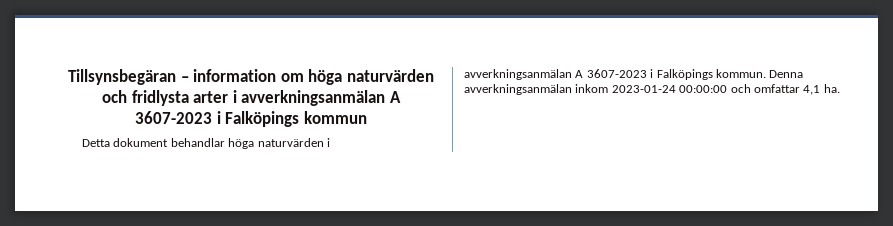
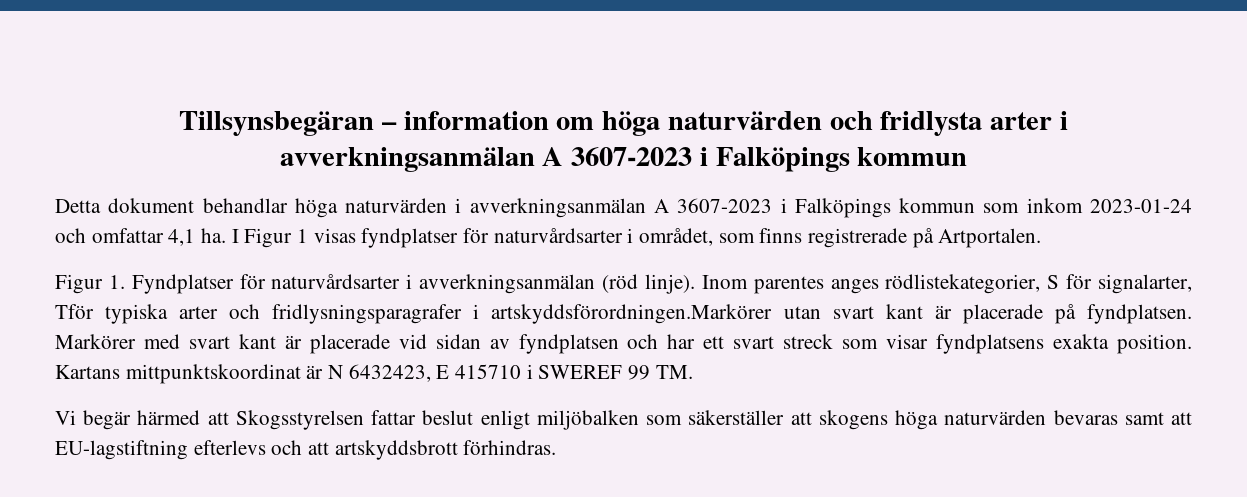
- Detta dokument behandlar höga naturvärden i avverkningsanmälan A 3607-2023 i Falköpings kommun. Denna avverkningsanmälan inkom 2023-01-24 00:00:00 och omfattar 4,1 ha.
+ Detta dokument behandlar höga naturvärden i avverkningsanmälan A 3607-2023 i Falköpings kommun som inkom 2023-01-24 och omfattar 4,1 ha.
+ I Figur 1 visas fyndplatser för naturvårdsarter i området, som finns registrerade på Artportalen.
+ Figur 1. Fyndplatser för naturvårdsarter i avverkningsanmälan (röd linje). Inom parentes anges rödlistekategorier, S för signalarter, Tför typiska arter och fridlysningsparagrafer i artskyddsförordningen.Markörer utan svart kant är placerade på fyndplatsen. Markörer med svart kant är placerade vid sidan av fyndplatsen och har ett svart streck som visar fyndplatsens exakta position. Kartans mittpunktskoordinat är N 6432423, E 415710 i SWEREF 99 TM.
+ Vi begär härmed att Skogsstyrelsen fattar beslut enligt miljöbalken som säkerställer att skogens höga naturvärden bevaras samt att EU-lagstiftning efterlevs och att artskyddsbrott förhindras.

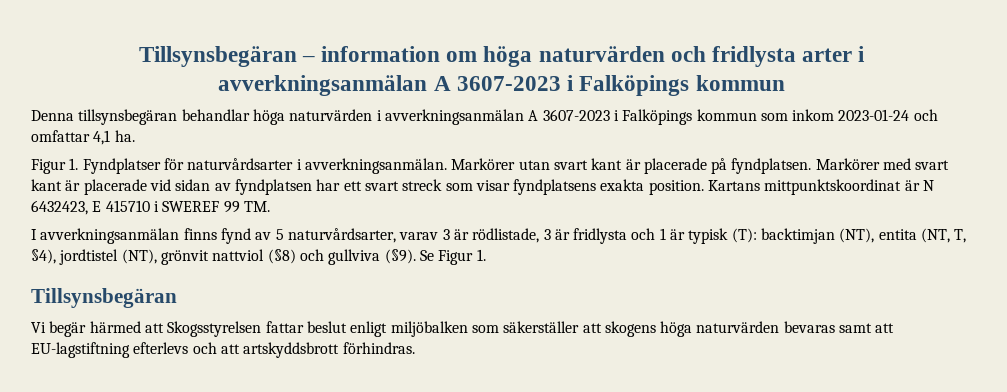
- Detta dokument behandlar höga naturvärden i avverkningsanmälan A 3607-2023 i Falköpings kommun som inkom 2023-01-24 och omfattar 4,1 ha. I Figur 1 visas fyndplatser för naturvårdsarter i området, som finns registrerade på Artportalen.
+ Denna tillsynsbegäran behandlar höga naturvärden i avverkningsanmälan A 3607-2023 i Falköpings kommun som inkom 2023-01-24 och omfattar 4,1 ha.
- Figur 1. Fyndplatser för naturvårdsarter i avverkningsanmälan (röd linje). Inom parentes anges rödlistekategorier, S för signalarter, Tför typiska arter och fridlysningsparagrafer i artskyddsförordningen.Markörer utan svart kant är placerade på fyndplatsen.
+ Figur 1. Fyndplatser för naturvårdsarter i avverkningsanmälan. Markörer utan svart kant är placerade på fyndplatsen.
- Markörer med svart kant är placerade vid sidan av fyndplatsen och har ett svart streck som visar fyndplatsens exakta position.
+ Markörer med svart kant är placerade vid sidan av fyndplatsen har ett svart streck som visar fyndplatsens exakta position.
+ I avverkningsanmälan finns fynd av 5 naturvårdsarter, varav 3 är rödlistade, 3 är fridlysta och 1 är typisk (T): backtimjan (NT), entita (NT, T, §4), jordtistel (NT), grönvit nattviol (§8) och gullviva (§9). Se Figur 1.
+ Tillsynsbegäran

